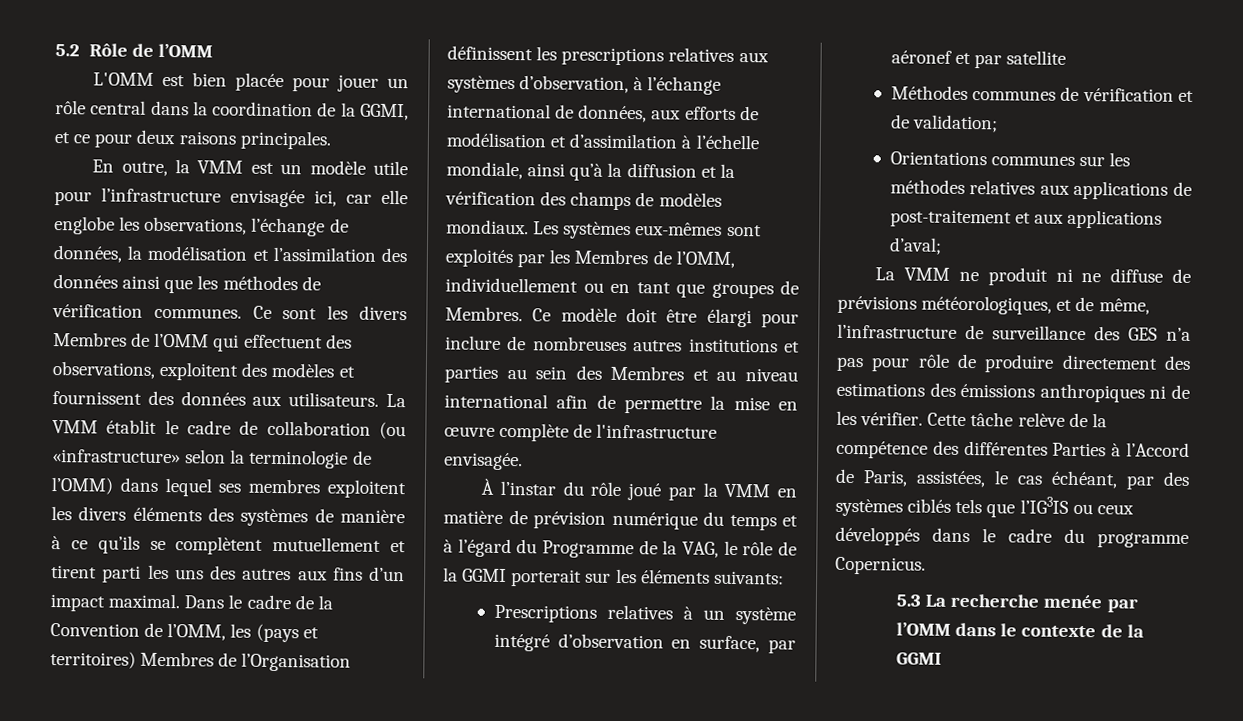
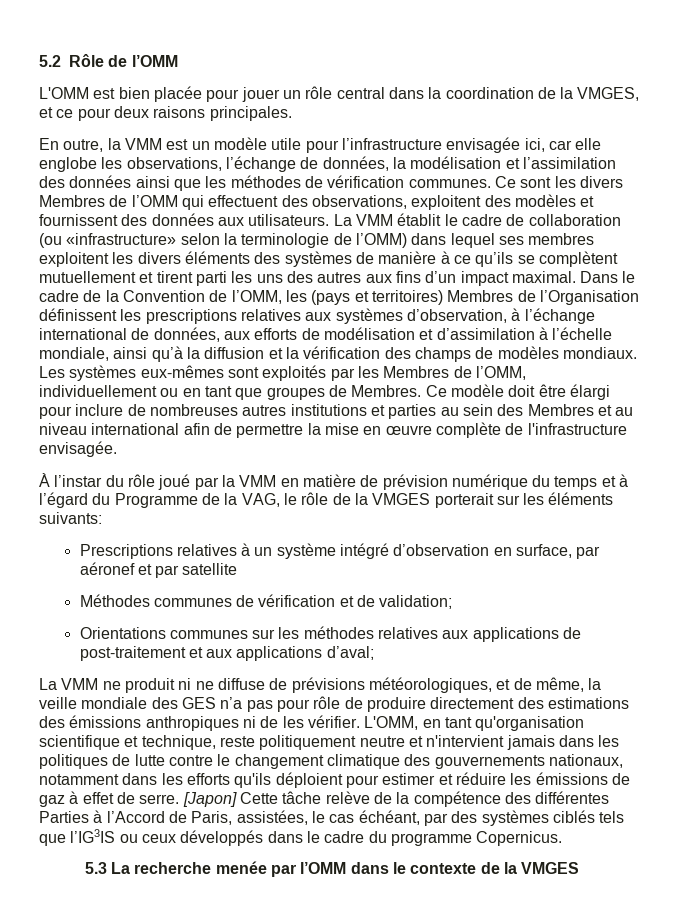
- L'OMM est bien placée pour jouer un rôle central dans la coordination de la GGMI, et ce pour deux raisons principales.
+ L'OMM est bien placée pour jouer un rôle central dans la coordination de la VMGES, et ce pour deux raisons principales.
- À l’instar du rôle joué par la VMM en matière de prévision numérique du temps et à l’égard du Programme de la VAG, le rôle de la GGMI porterait sur les éléments suivants:
+ À l’instar du rôle joué par la VMM en matière de prévision numérique du temps et à l’égard du Programme de la VAG, le rôle de la VMGES porterait sur les éléments suivants:
- La VMM ne produit ni ne diffuse de prévisions météorologiques, et de même, l’infrastructure de surveillance des GES n’a pas pour rôle de produire directement des estimations des émissions anthropiques ni de les vérifier.
+ La VMM ne produit ni ne diffuse de prévisions météorologiques, et de même, la veille mondiale des GES n’a pas pour rôle de produire directement des estimations des émissions anthropiques ni de les vérifier.
- Cette tâche relève de la compétence des différentes Parties à l’Accord de Paris, assistées, le cas échéant, par des systèmes ciblés tels que l’IG3IS ou ceux développés dans le cadre du programme Copernicus.
+ L'OMM, en tant qu'organisation scientifique et technique, reste politiquement neutre et n'intervient jamais dans les politiques de lutte contre le changement climatique des gouvernements nationaux, notamment dans les efforts qu'ils déploient pour estimer et réduire les émissions de gaz à effet de serre. [Japon] Cette tâche relève de la compétence des différentes Parties à l’Accord de Paris, assistées, le cas échéant, par des systèmes ciblés tels que l’IG3IS ou ceux développés dans le cadre du programme Copernicus.
- 5.3 La recherche menée par l’OMM dans le contexte de la GGMI
+ 5.3 La recherche menée par l’OMM dans le contexte de la VMGES

